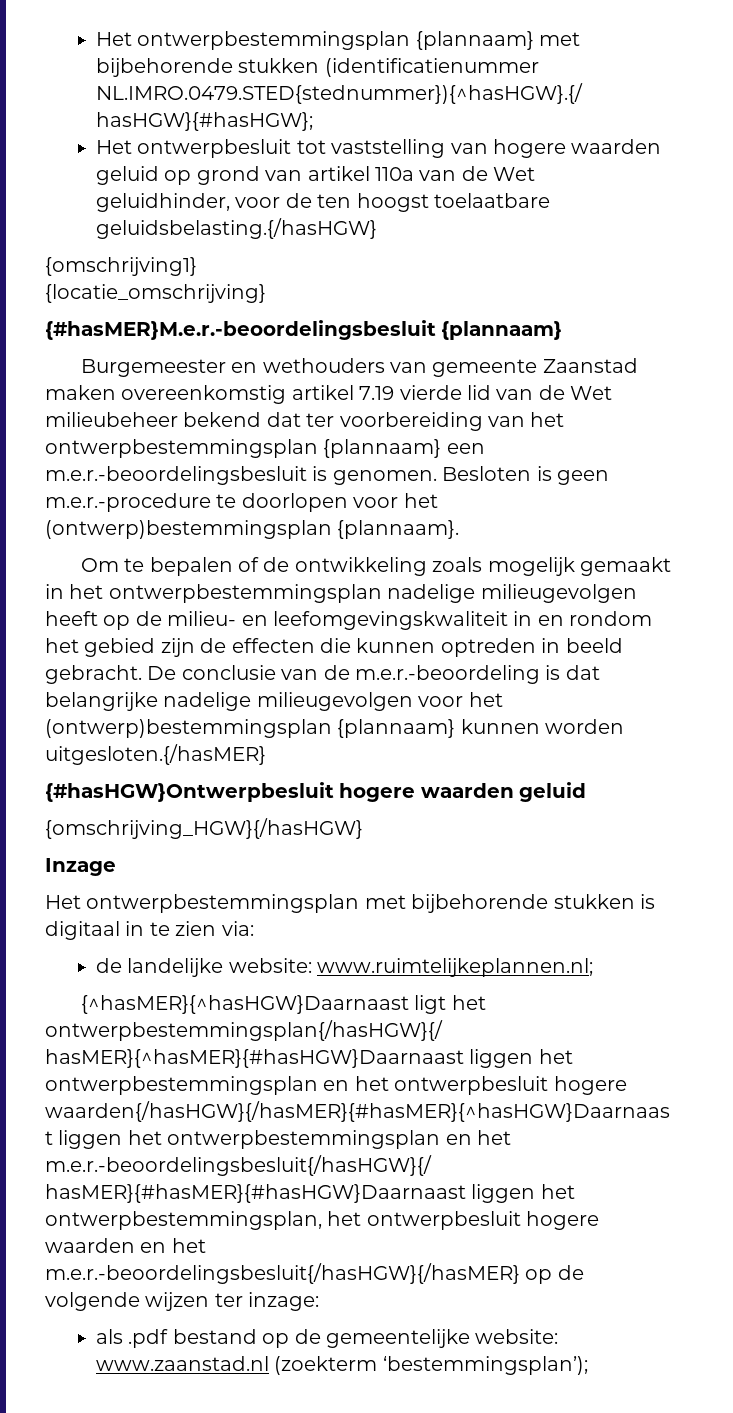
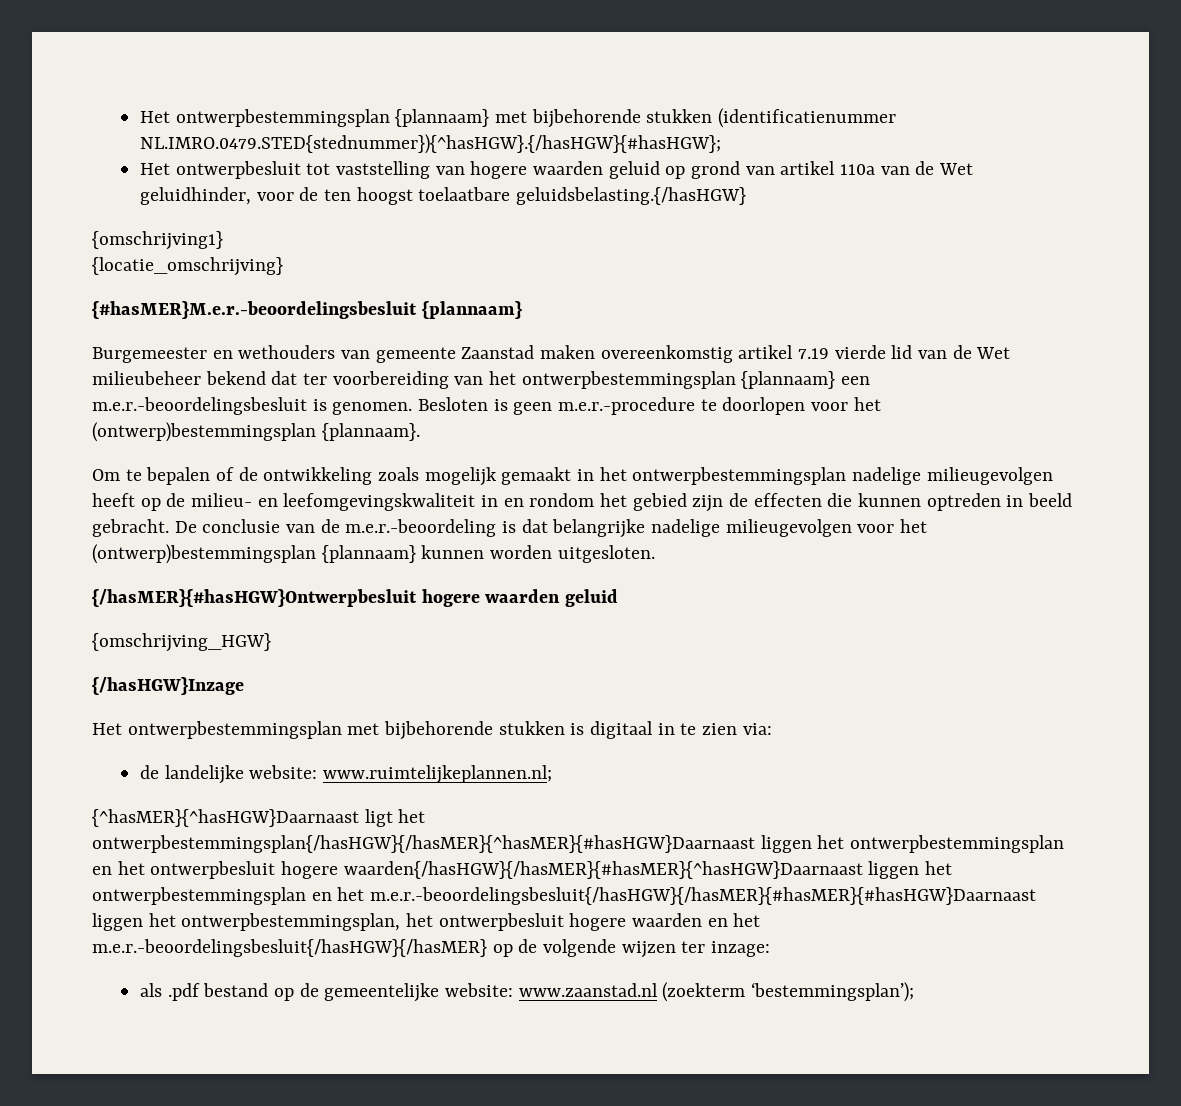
- De conclusie van de m.e.r.-beoordeling is dat belangrijke nadelige milieugevolgen voor het (ontwerp)bestemmingsplan {plannaam} kunnen worden uitgesloten.{/hasMER}
- {#hasHGW}Ontwerpbesluit hogere waarden geluid
+ De conclusie van de m.e.r.-beoordeling is dat belangrijke nadelige milieugevolgen voor het (ontwerp)bestemmingsplan {plannaam} kunnen worden uitgesloten.
+ {/hasMER}{#hasHGW}Ontwerpbesluit hogere waarden geluid
- {omschrijving_HGW}{/hasHGW}
- Inzage
+ {omschrijving_HGW}
+ {/hasHGW}Inzage

